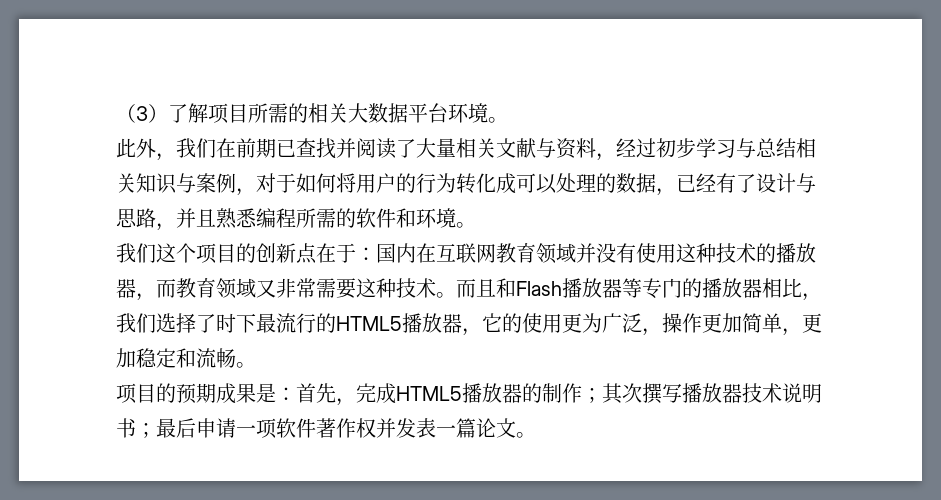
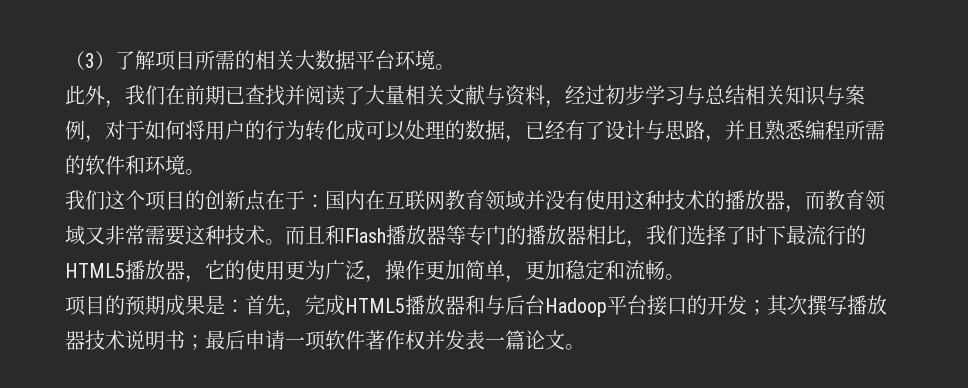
- 项目的预期成果是：首先，完成HTML5播放器的制作；其次撰写播放器技术说明书；最后申请一项软件著作权并发表一篇论文。
+ 项目的预期成果是：首先，完成HTML5播放器和与后台Hadoop平台接口的开发；其次撰写播放器技术说明书；最后申请一项软件著作权并发表一篇论文。

